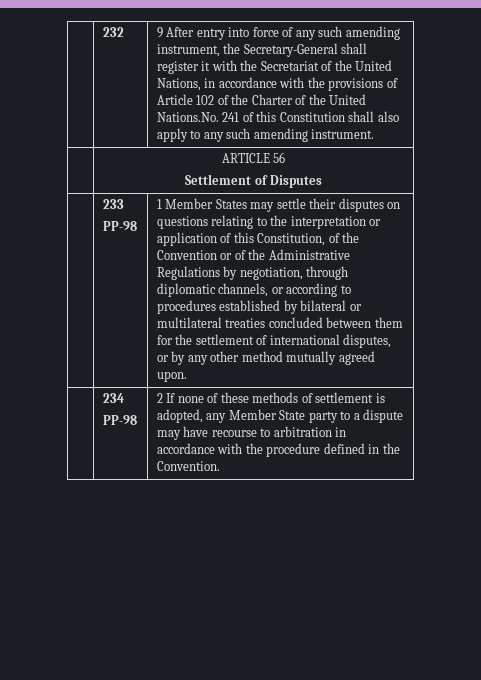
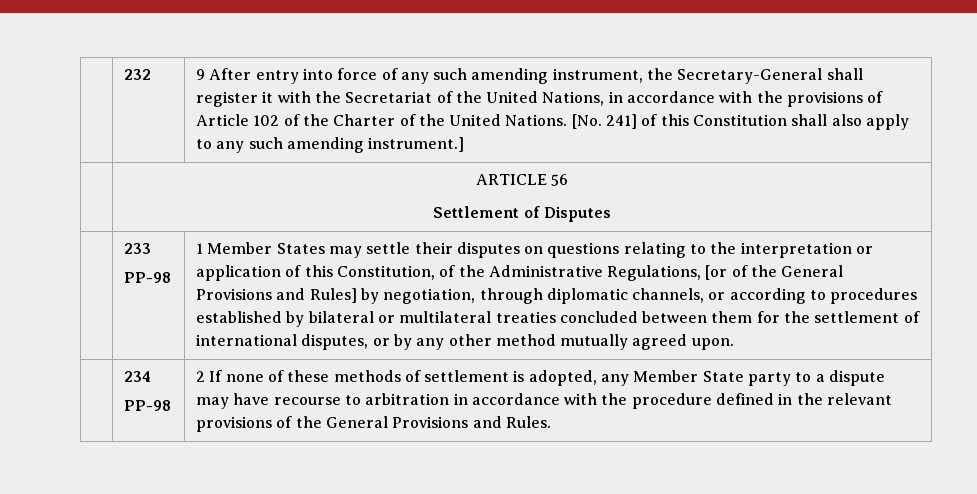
- 9 After entry into force of any such amending instrument, the Secretary-General shall register it with the Secretariat of the United Nations, in accordance with the provisions of Article 102 of the Charter of the United Nations.No. 241 of this Constitution shall also apply to any such amending instrument.
+ 9 After entry into force of any such amending instrument, the Secretary-General shall register it with the Secretariat of the United Nations, in accordance with the provisions of Article 102 of the Charter of the United Nations. [No. 241] of this Constitution shall also apply to any such amending instrument.]
- 1 Member States may settle their disputes on questions relating to the interpretation or application of this Constitution, of the Convention or of the Administrative Regulations by negotiation, through diplomatic channels, or according to procedures established by bilateral or multilateral treaties concluded between them for the settlement of international disputes, or by any other method mutually agreed upon.
+ 1 Member States may settle their disputes on questions relating to the interpretation or application of this Constitution, of the Administrative Regulations, [or of the General Provisions and Rules] by negotiation, through diplomatic channels, or according to procedures established by bilateral or multilateral treaties concluded between them for the settlement of international disputes, or by any other method mutually agreed upon.
  | 234
- PP-98 | 2 If none of these methods of settlement is adopted, any Member State party to a dispute may have recourse to arbitration in accordance with the procedure defined in the Convention.
+ PP-98 | 2 If none of these methods of settlement is adopted, any Member State party to a dispute may have recourse to arbitration in accordance with the procedure defined in the relevant provisions of the General Provisions and Rules.

